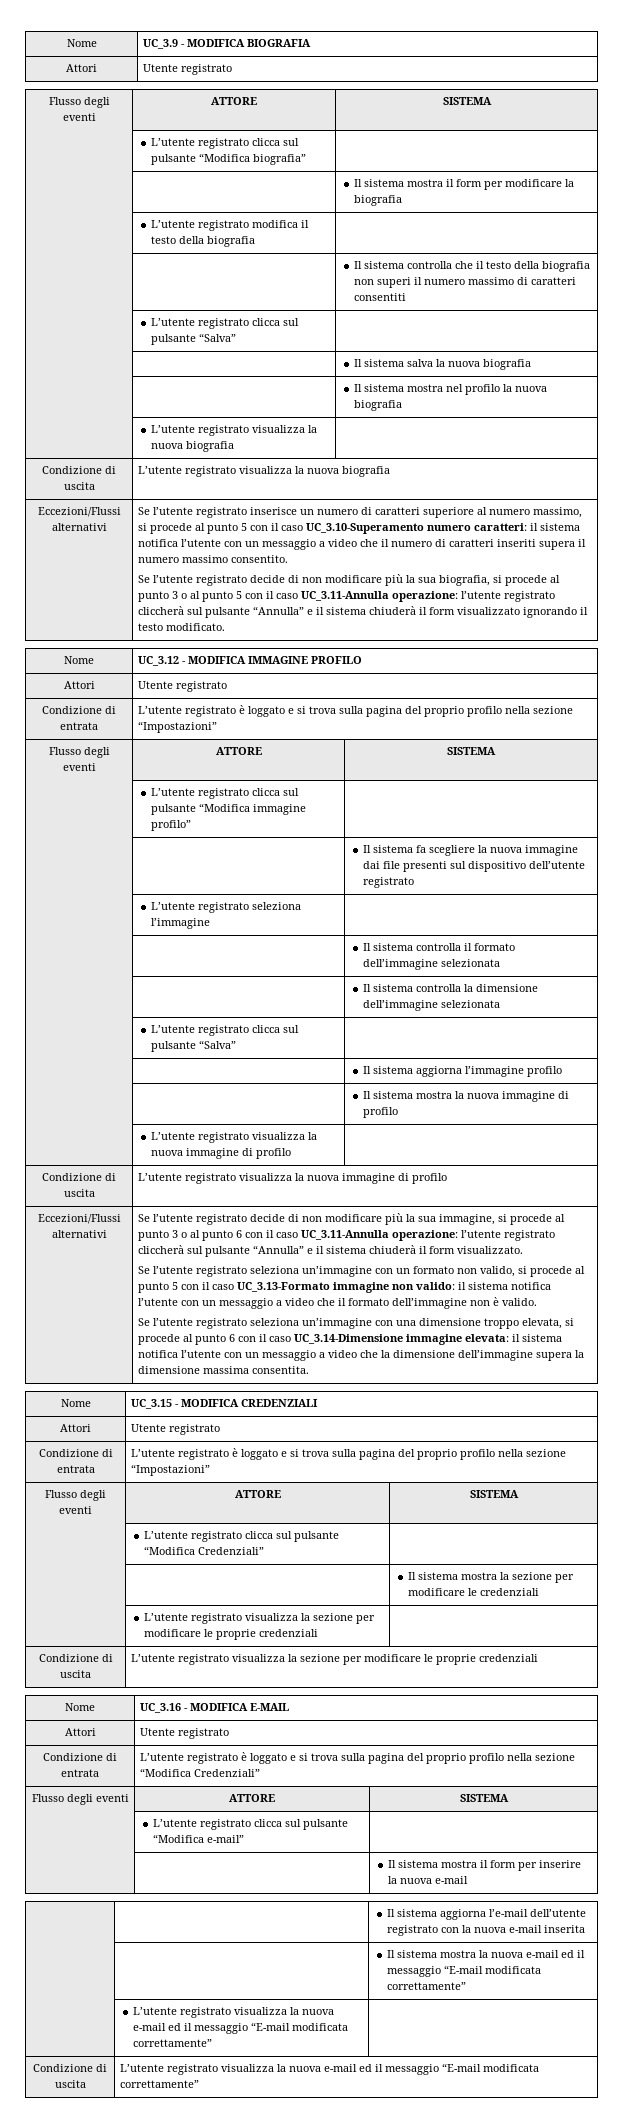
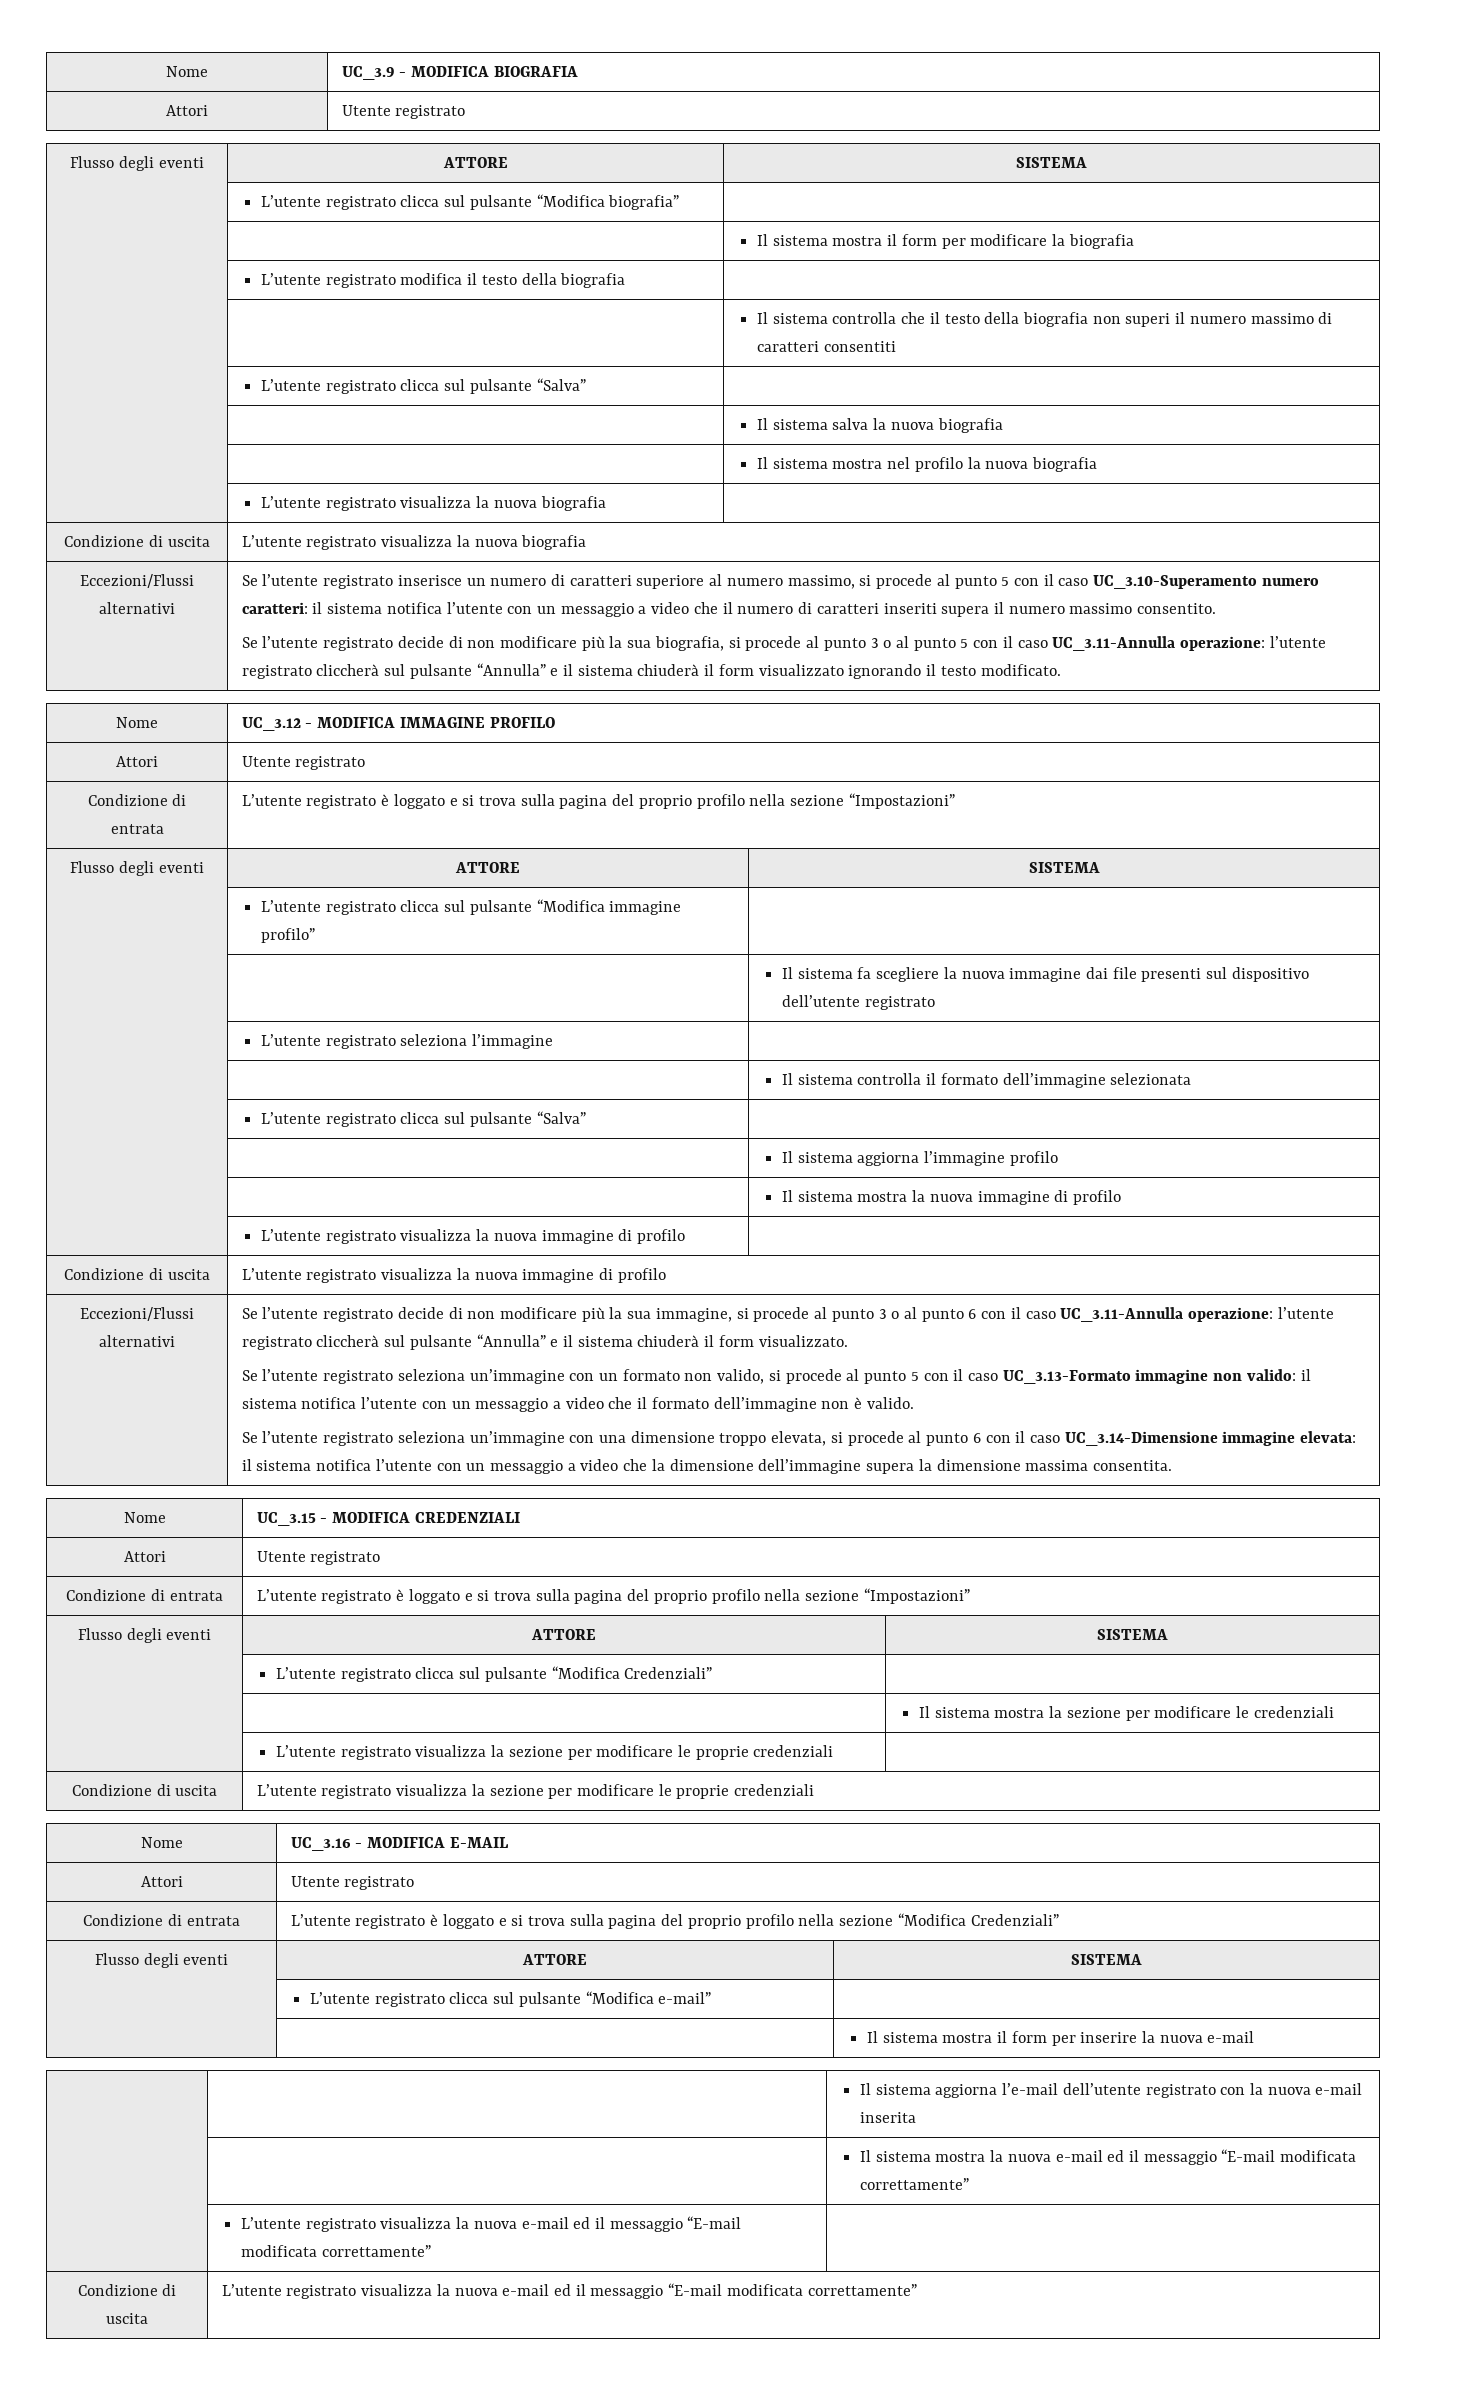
- | | Il sistema controlla la dimensione dell’immagine selezionata

